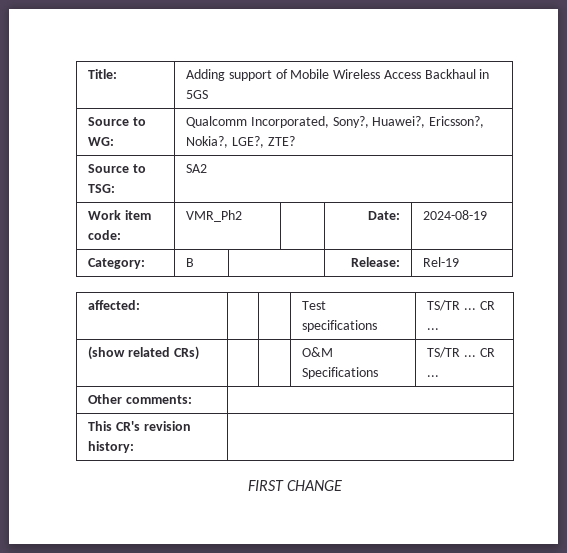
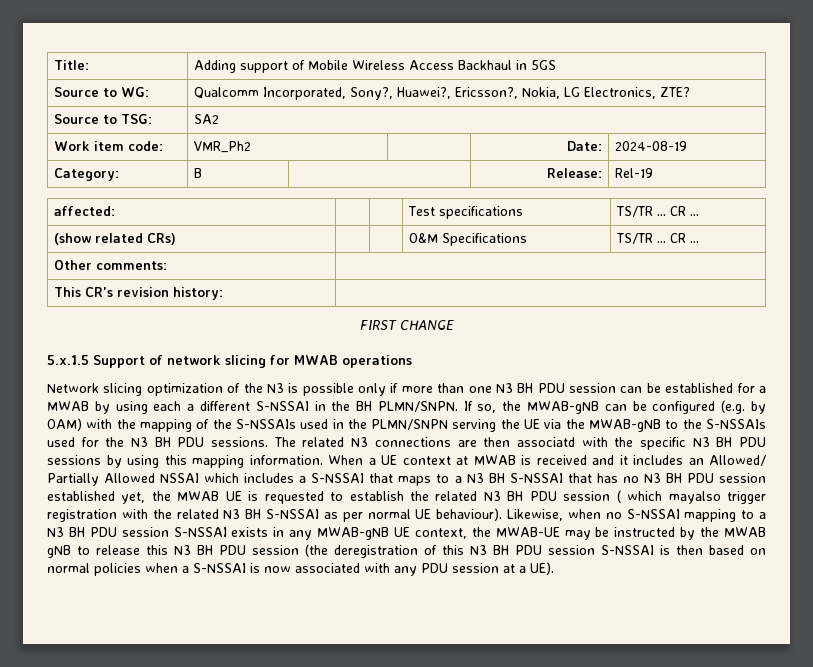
- Source to WG: | Qualcomm Incorporated, Sony?, Huawei?, Ericsson?, Nokia?, LGE?, ZTE?
+ Source to WG: | Qualcomm Incorporated, Sony?, Huawei?, Ericsson?, Nokia, LG Electronics, ZTE?
+ 5.x.1.5 Support of network slicing for MWAB operations
+ Network slicing optimization of the N3 is possible only if more than one N3 BH PDU session can be established for a MWAB by using each a different S-NSSAI in the BH PLMN/SNPN. If so, the MWAB-gNB can be configured (e.g. by OAM) with the mapping of the S-NSSAIs used in the PLMN/SNPN serving the UE via the MWAB-gNB to the S-NSSAIs used for the N3 BH PDU sessions. The related N3 connections are then associatd with the specific N3 BH PDU sessions by using this mapping information. When a UE context at MWAB is received and it includes an Allowed/ Partially Allowed NSSAI which includes a S-NSSAI that maps to a N3 BH S-NSSAI that has no N3 BH PDU session established yet, the MWAB UE is requested to establish the related N3 BH PDU session ( which mayalso trigger registration with the related N3 BH S-NSSAI as per normal UE behaviour). Likewise, when no S-NSSAI mapping to a N3 BH PDU session S-NSSAI exists in any MWAB-gNB UE context, the MWAB-UE may be instructed by the MWAB gNB to release this N3 BH PDU session (the deregistration of this N3 BH PDU session S-NSSAI is then based on normal policies when a S-NSSAI is now associated with any PDU session at a UE).

